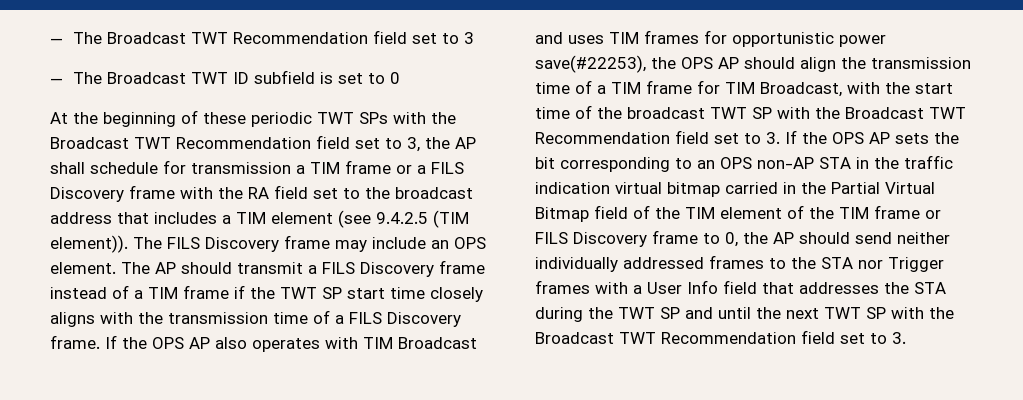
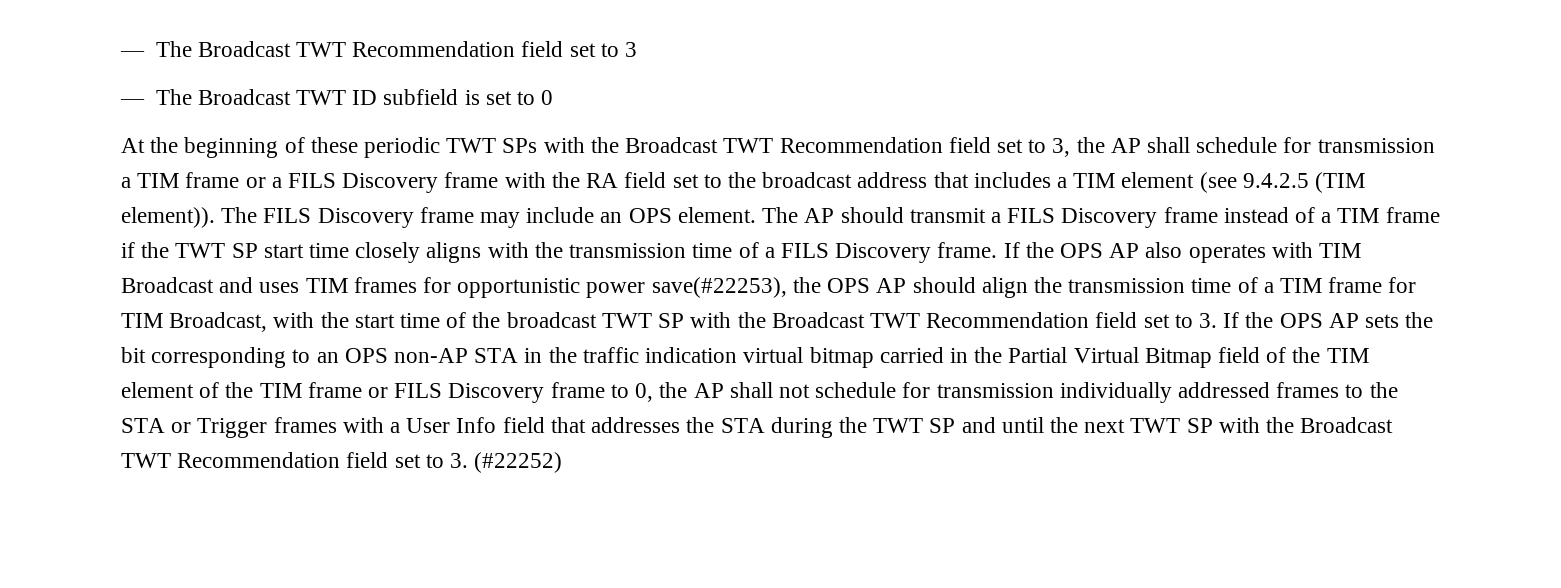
- If the OPS AP also operates with TIM Broadcast and uses TIM frames for opportunistic power save(#22253), the OPS AP should align the transmission time of a TIM frame for TIM Broadcast, with the start time of the broadcast TWT SP with the Broadcast TWT Recommendation field set to 3. If the OPS AP sets the bit corresponding to an OPS non-AP STA in the traffic indication virtual bitmap carried in the Partial Virtual Bitmap field of the TIM element of the TIM frame or FILS Discovery frame to 0, the AP should send neither individually addressed frames to the STA nor Trigger frames with a User Info field that addresses the STA during the TWT SP and until the next TWT SP with the Broadcast TWT Recommendation field set to 3.
+ If the OPS AP also operates with TIM Broadcast and uses TIM frames for opportunistic power save(#22253), the OPS AP should align the transmission time of a TIM frame for TIM Broadcast, with the start time of the broadcast TWT SP with the Broadcast TWT Recommendation field set to 3. If the OPS AP sets the bit corresponding to an OPS non-AP STA in the traffic indication virtual bitmap carried in the Partial Virtual Bitmap field of the TIM element of the TIM frame or FILS Discovery frame to 0, the AP shall not schedule for transmission individually addressed frames to the STA or Trigger frames with a User Info field that addresses the STA during the TWT SP and until the next TWT SP with the Broadcast TWT Recommendation field set to 3. (#22252)

